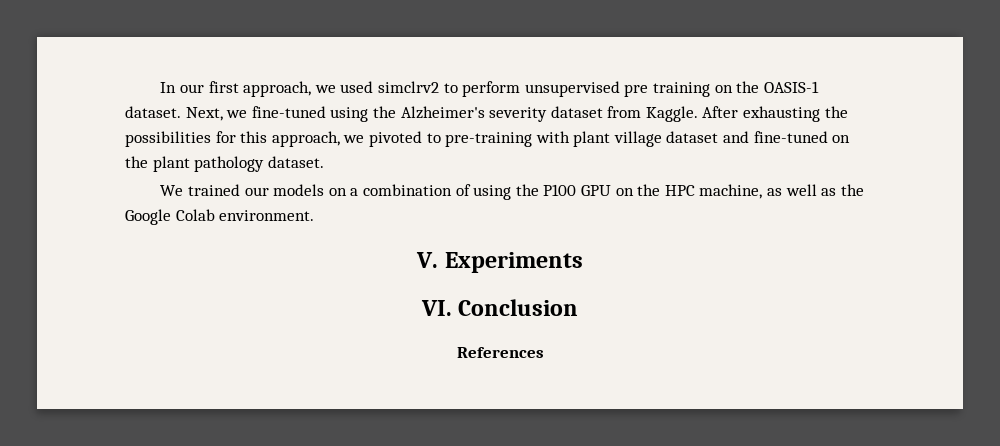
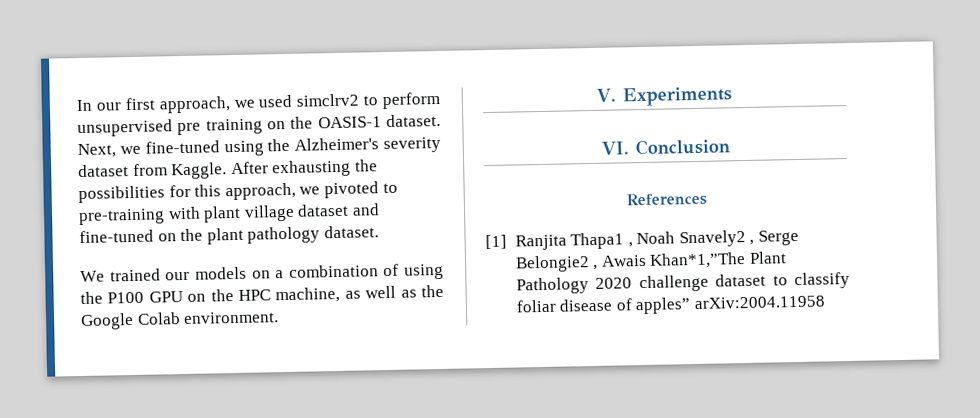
+ [1] Ranjita Thapa1 , Noah Snavely2 , Serge Belongie2 , Awais Khan*1,”The Plant Pathology 2020 challenge dataset to classify foliar disease of apples” arXiv:2004.11958

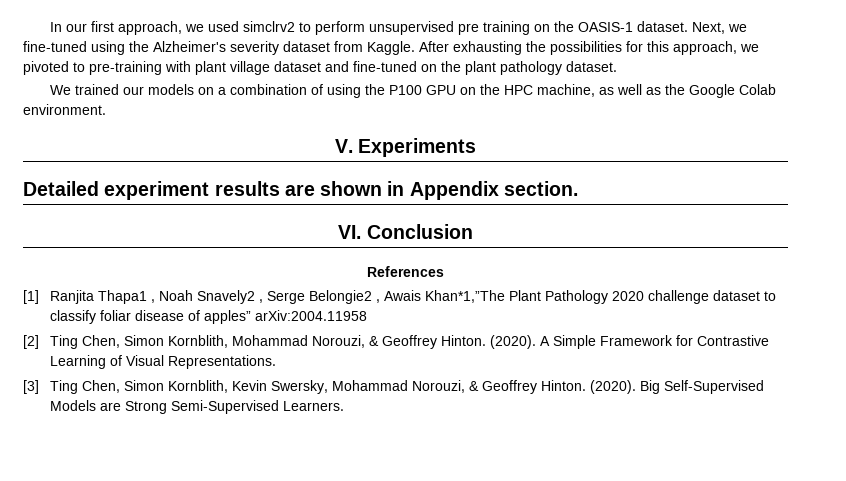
+ Detailed experiment results are shown in Appendix section.
+ [2] Ting Chen, Simon Kornblith, Mohammad Norouzi, & Geoffrey Hinton. (2020). A Simple Framework for Contrastive Learning of Visual Representations.
+ [3] Ting Chen, Simon Kornblith, Kevin Swersky, Mohammad Norouzi, & Geoffrey Hinton. (2020). Big Self-Supervised Models are Strong Semi-Supervised Learners.

